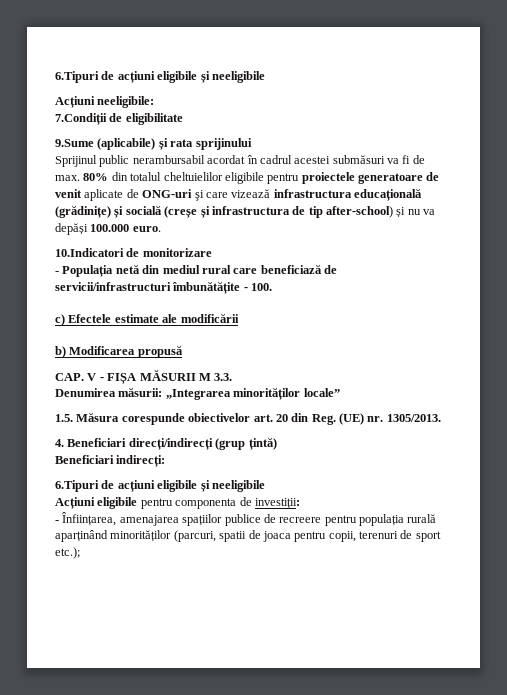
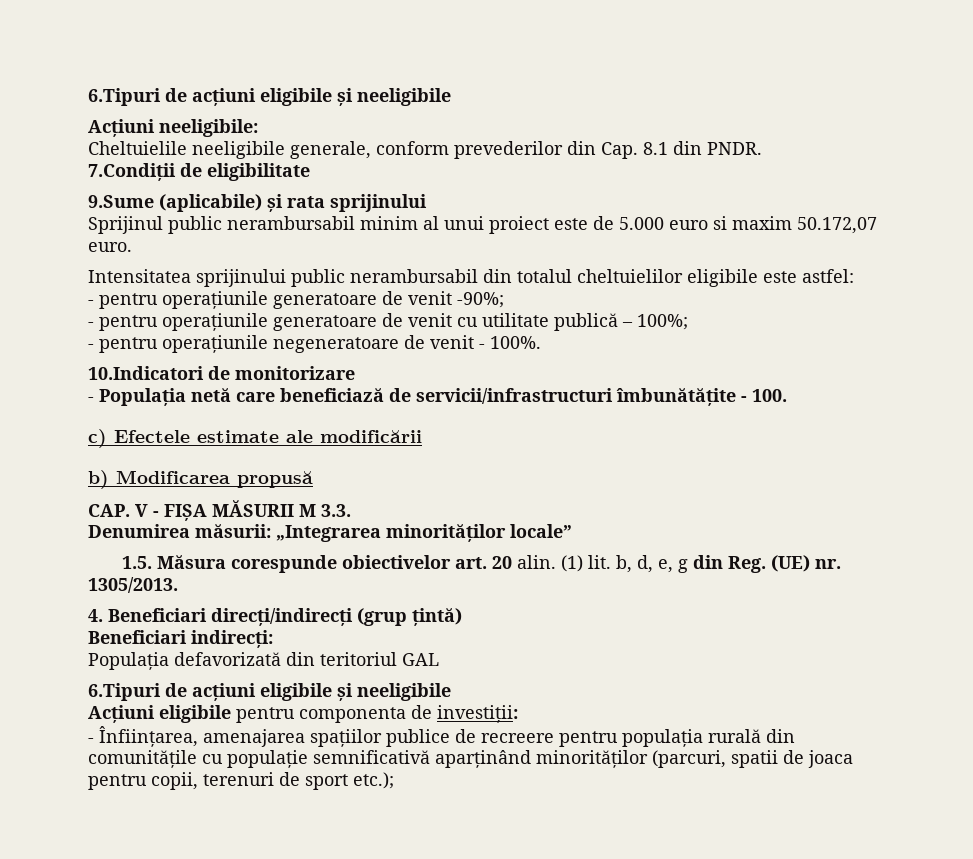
+ Cheltuielile neeligibile generale, conform prevederilor din Cap. 8.1 din PNDR.
- Sprijinul public nerambursabil acordat în cadrul acestei submăsuri va fi de max. 80% din totalul cheltuielilor eligibile pentru proiectele generatoare de venit aplicate de ONG-uri şi care vizează infrastructura educațională (grădinițe) și socială (creșe și infrastructura de tip after-school) și nu va depăși 100.000 euro.
+ Sprijinul public nerambursabil minim al unui proiect este de 5.000 euro si maxim 50.172,07 euro.
+ Intensitatea sprijinului public nerambursabil din totalul cheltuielilor eligibile este astfel:
+ - pentru operațiunile generatoare de venit -90%;
+ - pentru operațiunile generatoare de venit cu utilitate publică – 100%;
+ - pentru operațiunile negeneratoare de venit - 100%.
- - Populația netă din mediul rural care beneficiază de servicii/infrastructuri îmbunătățite - 100.
+ - Populația netă care beneficiază de servicii/infrastructuri îmbunătățite - 100.
- 1.5. Măsura corespunde obiectivelor art. 20 din Reg. (UE) nr. 1305/2013.
+ 1.5. Măsura corespunde obiectivelor art. 20 alin. (1) lit. b, d, e, g din Reg. (UE) nr. 1305/2013.
+ Populația defavorizată din teritoriul GAL
- - Înființarea, amenajarea spațiilor publice de recreere pentru populația rurală aparținând minorităților (parcuri, spatii de joaca pentru copii, terenuri de sport etc.);
+ - Înființarea, amenajarea spațiilor publice de recreere pentru populația rurală din comunitățile cu populație semnificativă aparținând minorităților (parcuri, spatii de joaca pentru copii, terenuri de sport etc.);

